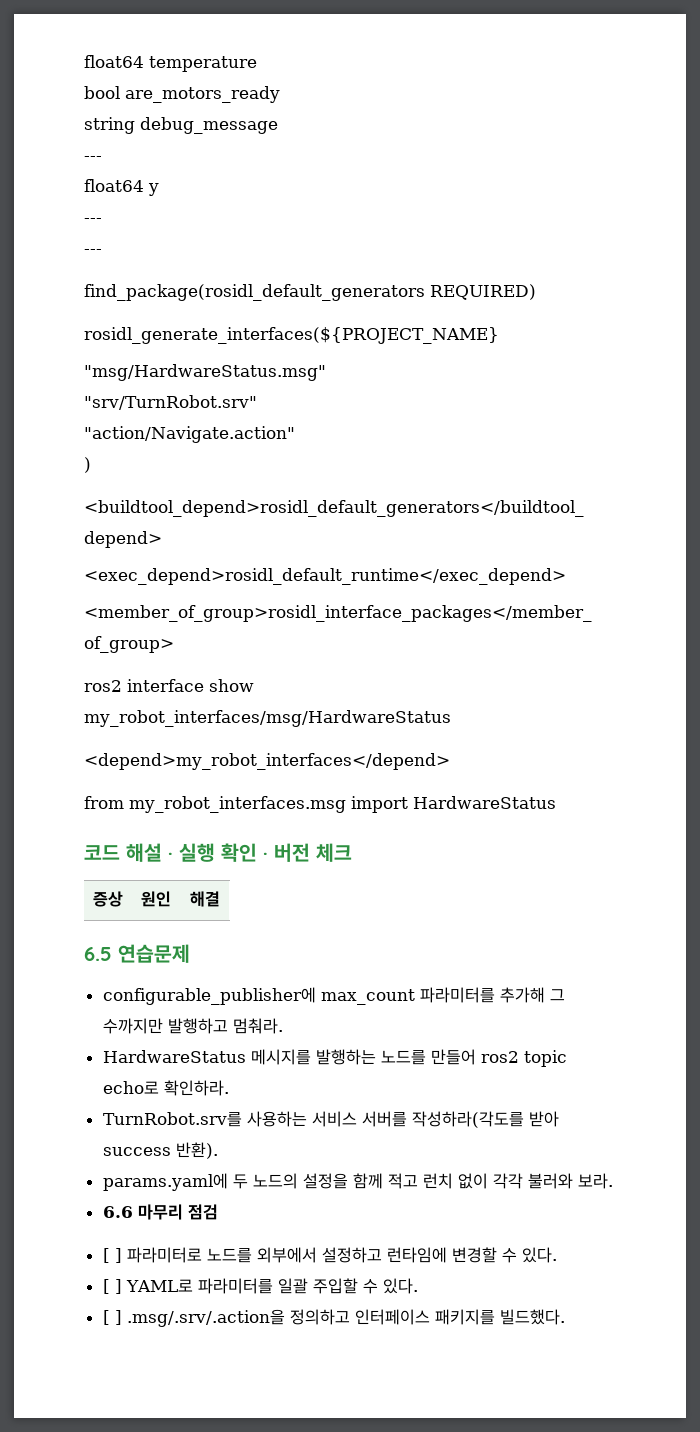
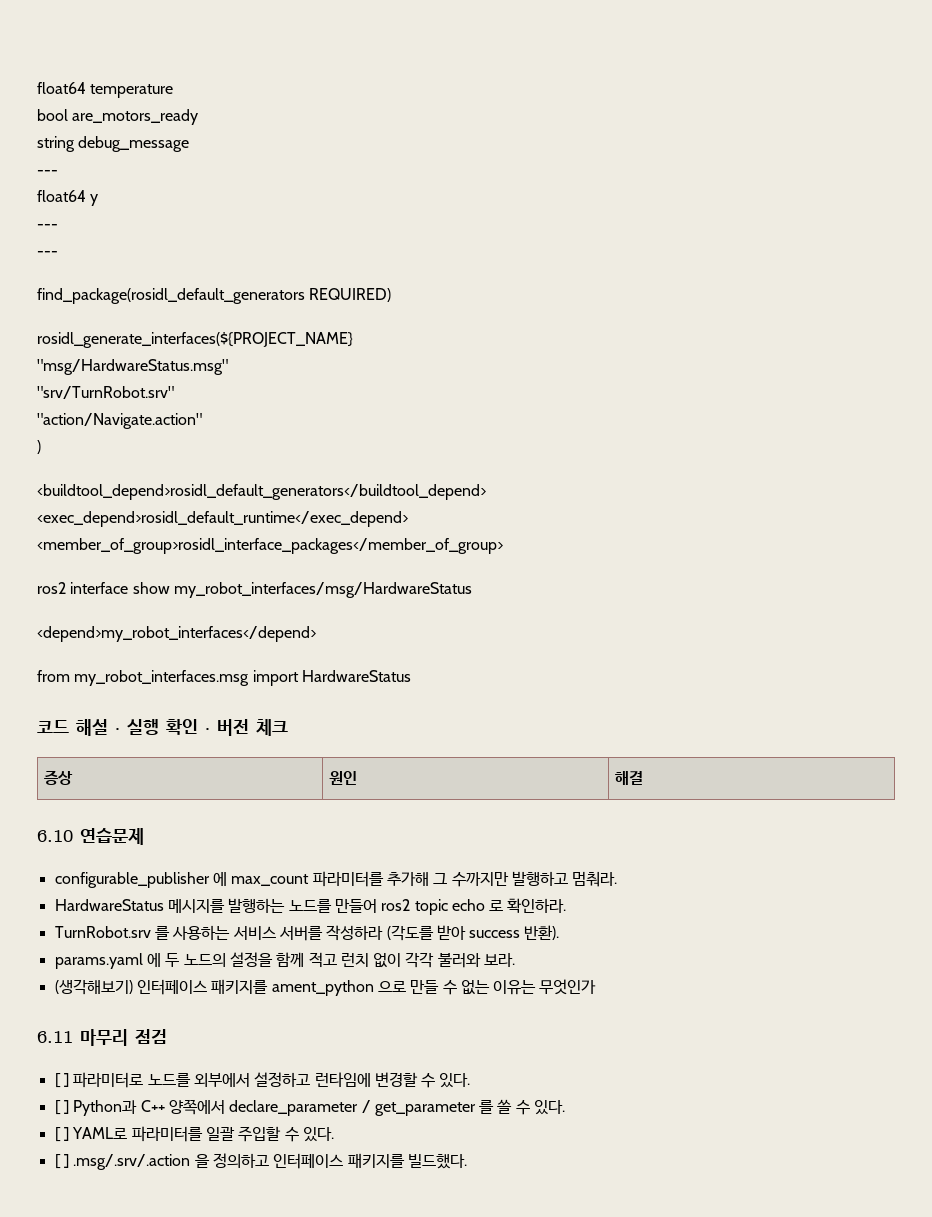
- 6.5 연습문제
+ 6.10 연습문제
- configurable_publisher에 max_count 파라미터를 추가해 그 수까지만 발행하고 멈춰라.
+ configurable_publisher 에 max_count 파라미터를 추가해 그 수까지만 발행하고 멈춰라.
- HardwareStatus 메시지를 발행하는 노드를 만들어 ros2 topic echo로 확인하라.
+ HardwareStatus 메시지를 발행하는 노드를 만들어 ros2 topic echo 로 확인하라.
- TurnRobot.srv를 사용하는 서비스 서버를 작성하라(각도를 받아 success 반환).
+ TurnRobot.srv 를 사용하는 서비스 서버를 작성하라 (각도를 받아 success 반환).
- params.yaml에 두 노드의 설정을 함께 적고 런치 없이 각각 불러와 보라.
+ params.yaml 에 두 노드의 설정을 함께 적고 런치 없이 각각 불러와 보라.
- 6.6 마무리 점검
+ (생각해보기) 인터페이스 패키지를 ament_python 으로 만들 수 없는 이유는 무엇인가
+ 6.11 마무리 점검
+ [ ] Python과 C++ 양쪽에서 declare_parameter / get_parameter 를 쓸 수 있다.
- [ ] .msg/.srv/.action을 정의하고 인터페이스 패키지를 빌드했다.
+ [ ] .msg/.srv/.action 을 정의하고 인터페이스 패키지를 빌드했다.

